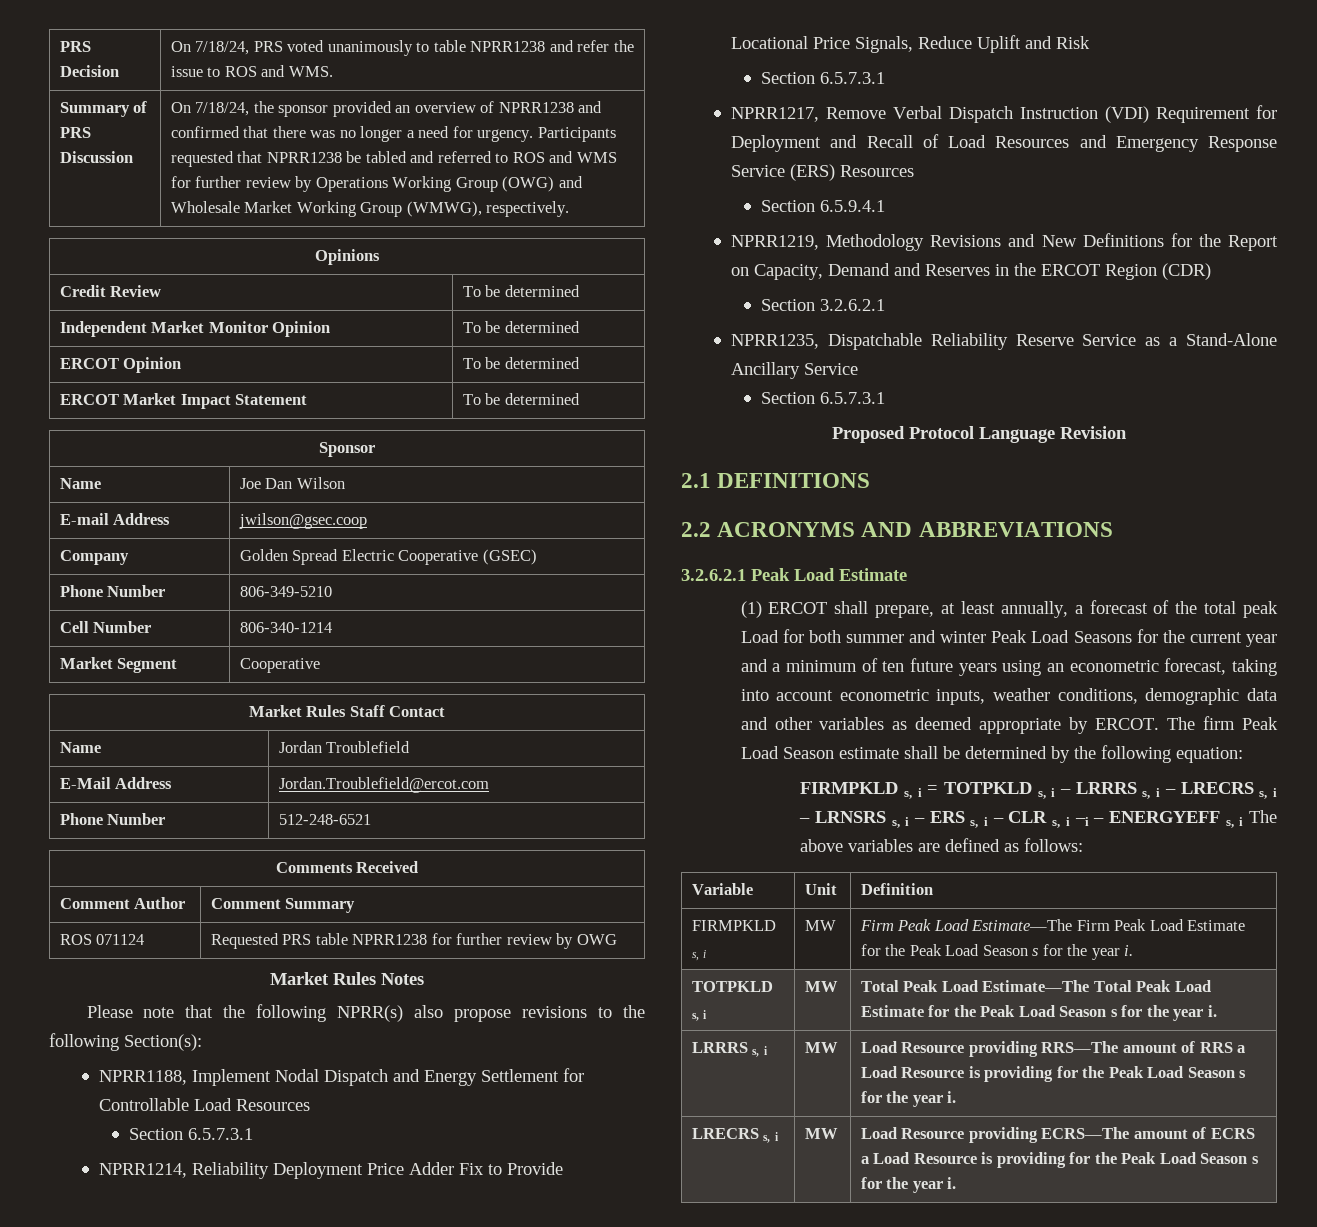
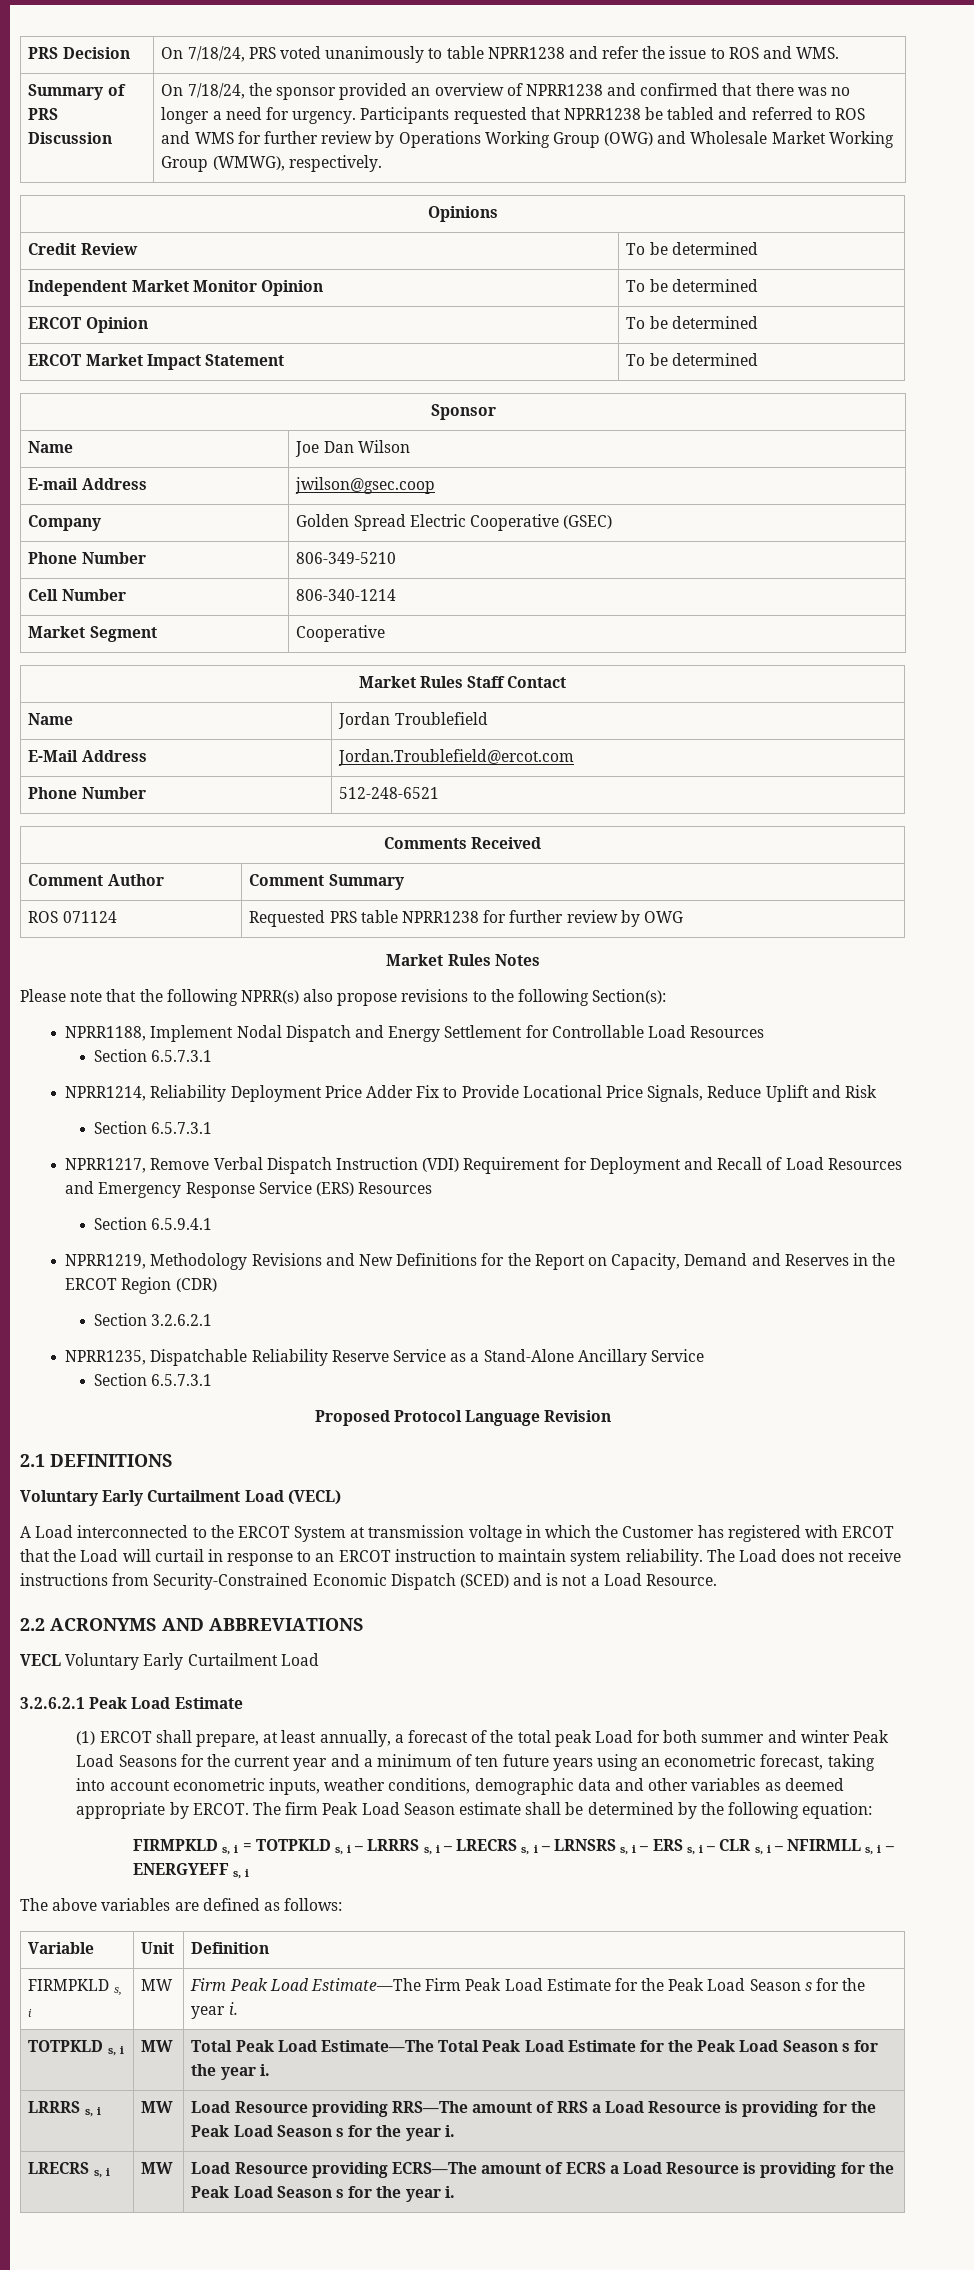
+ Voluntary Early Curtailment Load (VECL)
+ A Load interconnected to the ERCOT System at transmission voltage in which the Customer has registered with ERCOT that the Load will curtail in response to an ERCOT instruction to maintain system reliability. The Load does not receive instructions from Security-Constrained Economic Dispatch (SCED) and is not a Load Resource.
+ VECL Voluntary Early Curtailment Load
- FIRMPKLD s, i = TOTPKLD s, i – LRRRS s, i – LRECRS s, i – LRNSRS s, i – ERS s, i – CLR s, i –i – ENERGYEFF s, i The above variables are defined as follows:
+ FIRMPKLD s, i = TOTPKLD s, i – LRRRS s, i – LRECRS s, i – LRNSRS s, i – ERS s, i – CLR s, i – NFIRMLL s, i – ENERGYEFF s, i
+ The above variables are defined as follows:

